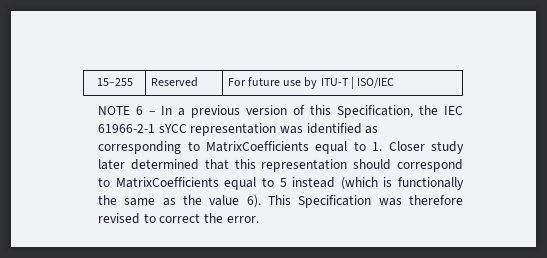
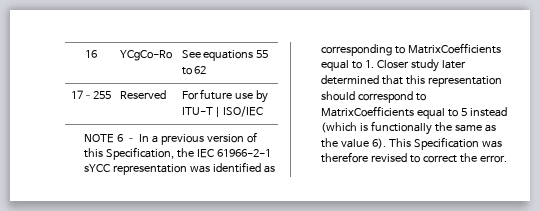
- 15–255 | Reserved | For future use by ITU-T | ISO/IEC
+ 16 | YCgCo-Ro | See equations 55 to 62
+ 17–255 | Reserved | For future use by ITU-T | ISO/IEC

